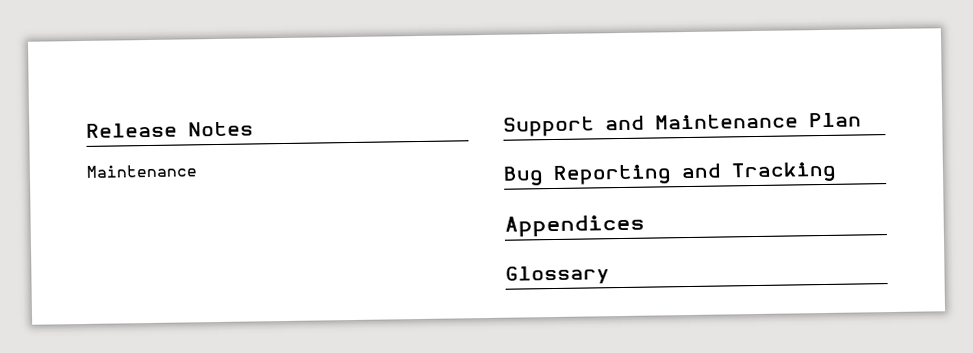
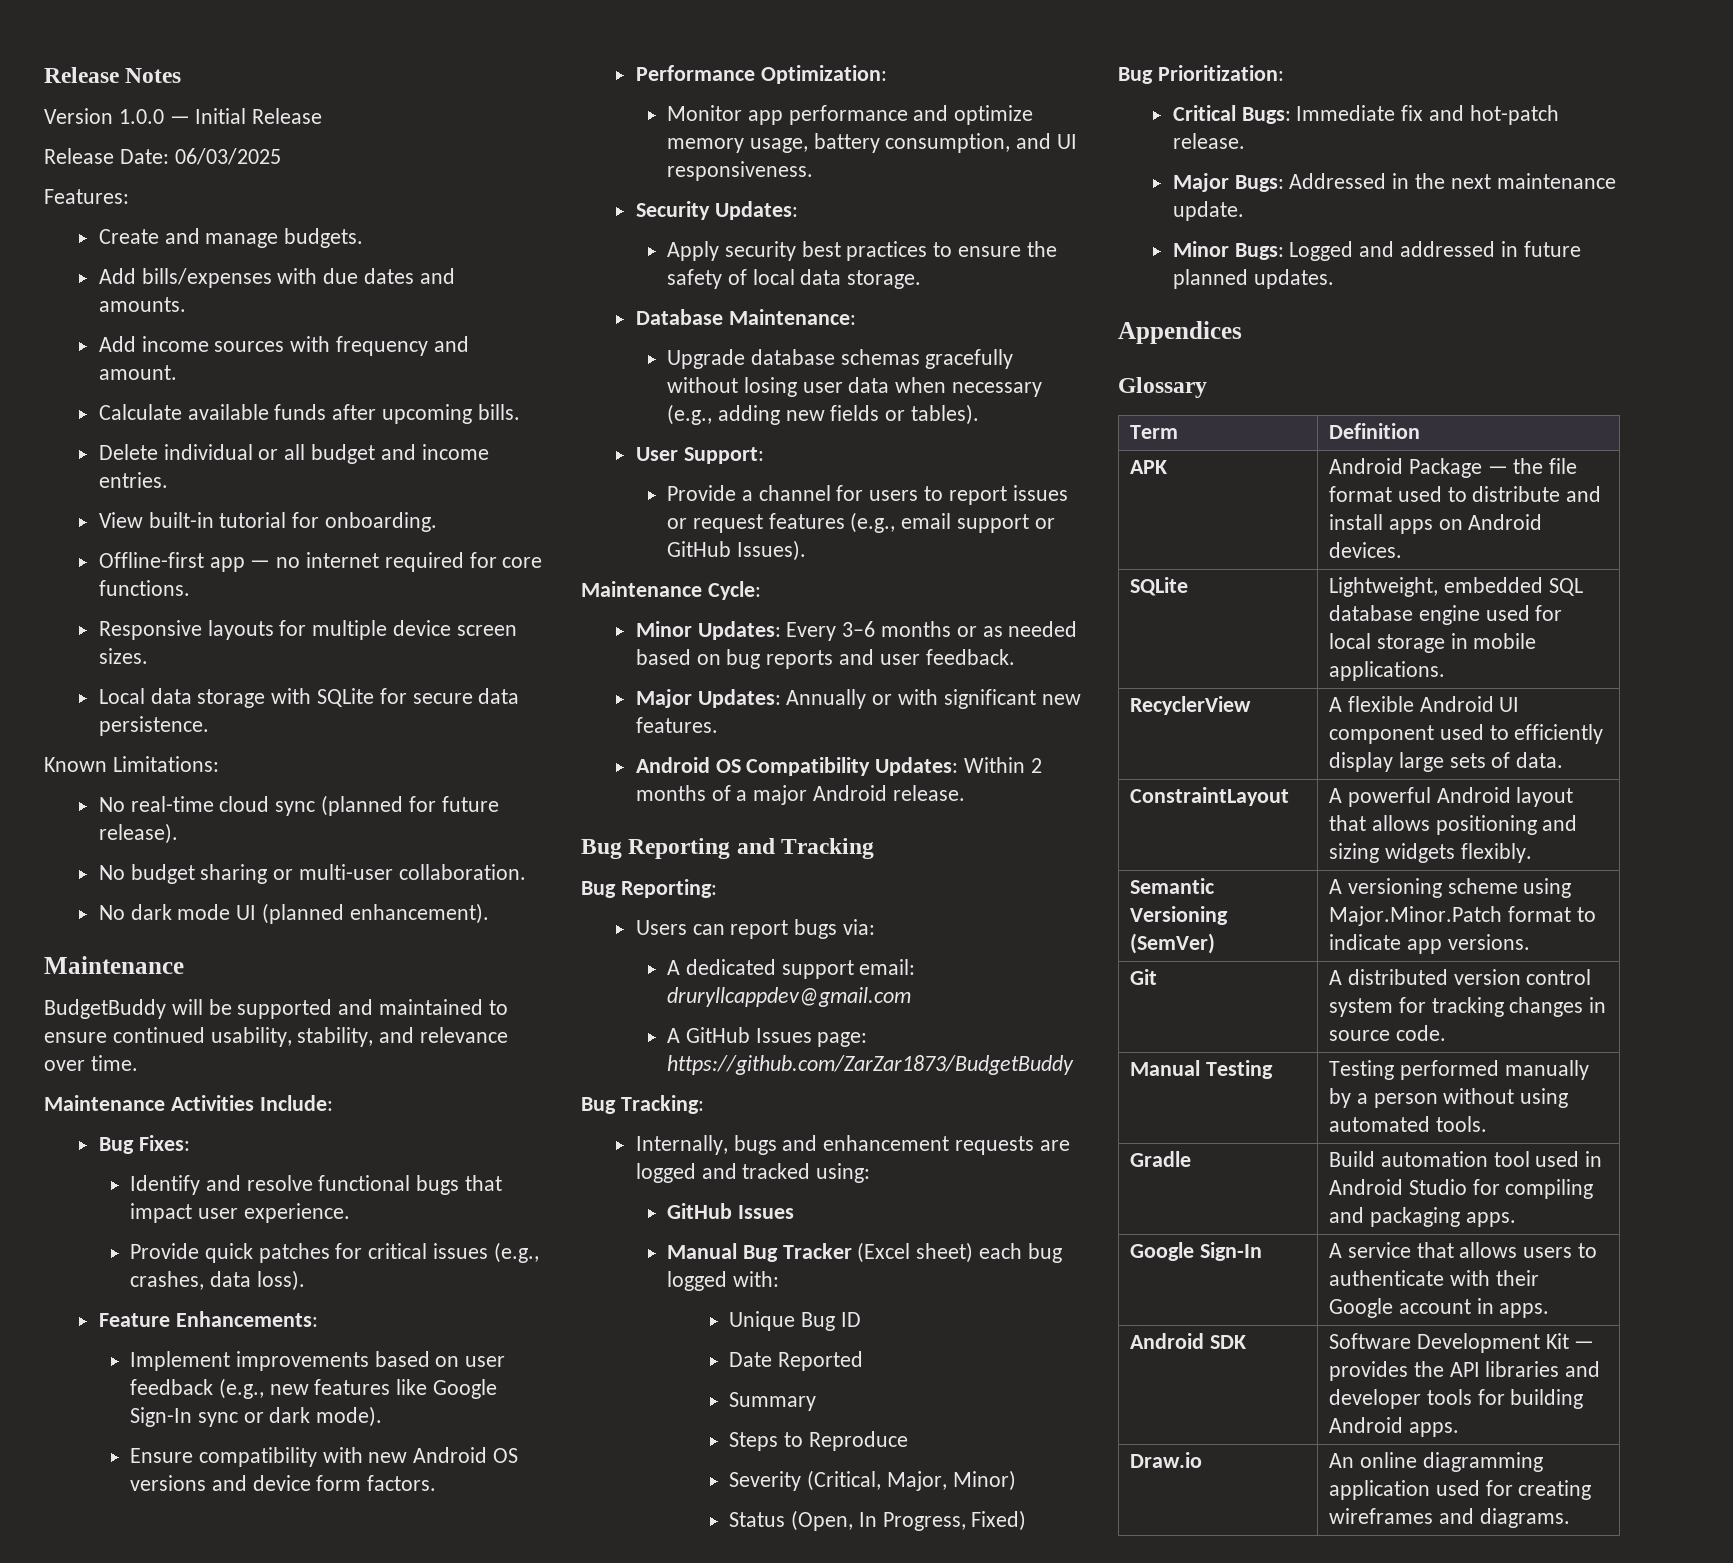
  Release Notes
+ Version 1.0.0 — Initial Release
+ Release Date: 06/03/2025
+ Features:
+ Create and manage budgets.
+ Add bills/expenses with due dates and amounts.
+ Add income sources with frequency and amount.
+ Calculate available funds after upcoming bills.
+ Delete individual or all budget and income entries.
+ View built-in tutorial for onboarding.
+ Offline-first app — no internet required for core functions.
+ Responsive layouts for multiple device screen sizes.
+ Local data storage with SQLite for secure data persistence.
+ Known Limitations:
+ No real-time cloud sync (planned for future release).
+ No budget sharing or multi-user collaboration.
+ No dark mode UI (planned enhancement).
  Maintenance
- Support and Maintenance Plan
+ BudgetBuddy will be supported and maintained to ensure continued usability, stability, and relevance over time.
+ Maintenance Activities Include:
+ Bug Fixes:
+ Identify and resolve functional bugs that impact user experience.
+ Provide quick patches for critical issues (e.g., crashes, data loss).
+ Feature Enhancements:
+ Implement improvements based on user feedback (e.g., new features like Google Sign-In sync or dark mode).
+ Ensure compatibility with new Android OS versions and device form factors.
+ Performance Optimization:
+ Monitor app performance and optimize memory usage, battery consumption, and UI responsiveness.
+ Security Updates:
+ Apply security best practices to ensure the safety of local data storage.
+ Database Maintenance:
+ Upgrade database schemas gracefully without losing user data when necessary (e.g., adding new fields or tables).
+ User Support:
+ Provide a channel for users to report issues or request features (e.g., email support or GitHub Issues).
+ Maintenance Cycle:
+ Minor Updates: Every 3–6 months or as needed based on bug reports and user feedback.
+ Major Updates: Annually or with significant new features.
+ Android OS Compatibility Updates: Within 2 months of a major Android release.
  Bug Reporting and Tracking
+ Bug Reporting:
+ Users can report bugs via:
+ A dedicated support email: druryllcappdev@gmail.com
+ A GitHub Issues page: https://github.com/ZarZar1873/BudgetBuddy
+ Bug Tracking:
+ Internally, bugs and enhancement requests are logged and tracked using:
+ GitHub Issues
+ Manual Bug Tracker (Excel sheet) each bug logged with:
+ Unique Bug ID
+ Date Reported
+ Summary
+ Steps to Reproduce
+ Severity (Critical, Major, Minor)
+ Status (Open, In Progress, Fixed)
+ Bug Prioritization:
+ Critical Bugs: Immediate fix and hot-patch release.
+ Major Bugs: Addressed in the next maintenance update.
+ Minor Bugs: Logged and addressed in future planned updates.
  Appendices
  Glossary
+ Term | Definition
+ APK | Android Package — the file format used to distribute and install apps on Android devices.
+ SQLite | Lightweight, embedded SQL database engine used for local storage in mobile applications.
+ RecyclerView | A flexible Android UI component used to efficiently display large sets of data.
+ ConstraintLayout | A powerful Android layout that allows positioning and sizing widgets flexibly.
+ Semantic Versioning (SemVer) | A versioning scheme using Major.Minor.Patch format to indicate app versions.
+ Git | A distributed version control system for tracking changes in source code.
+ Manual Testing | Testing performed manually by a person without using automated tools.
+ Gradle | Build automation tool used in Android Studio for compiling and packaging apps.
+ Google Sign-In | A service that allows users to authenticate with their Google account in apps.
+ Android SDK | Software Development Kit — provides the API libraries and developer tools for building Android apps.
+ Draw.io | An online diagramming application used for creating wireframes and diagrams.

